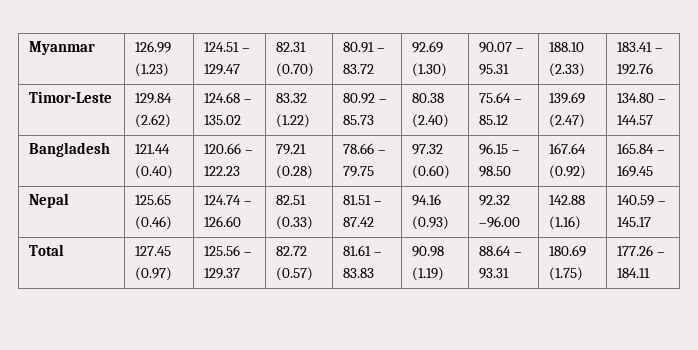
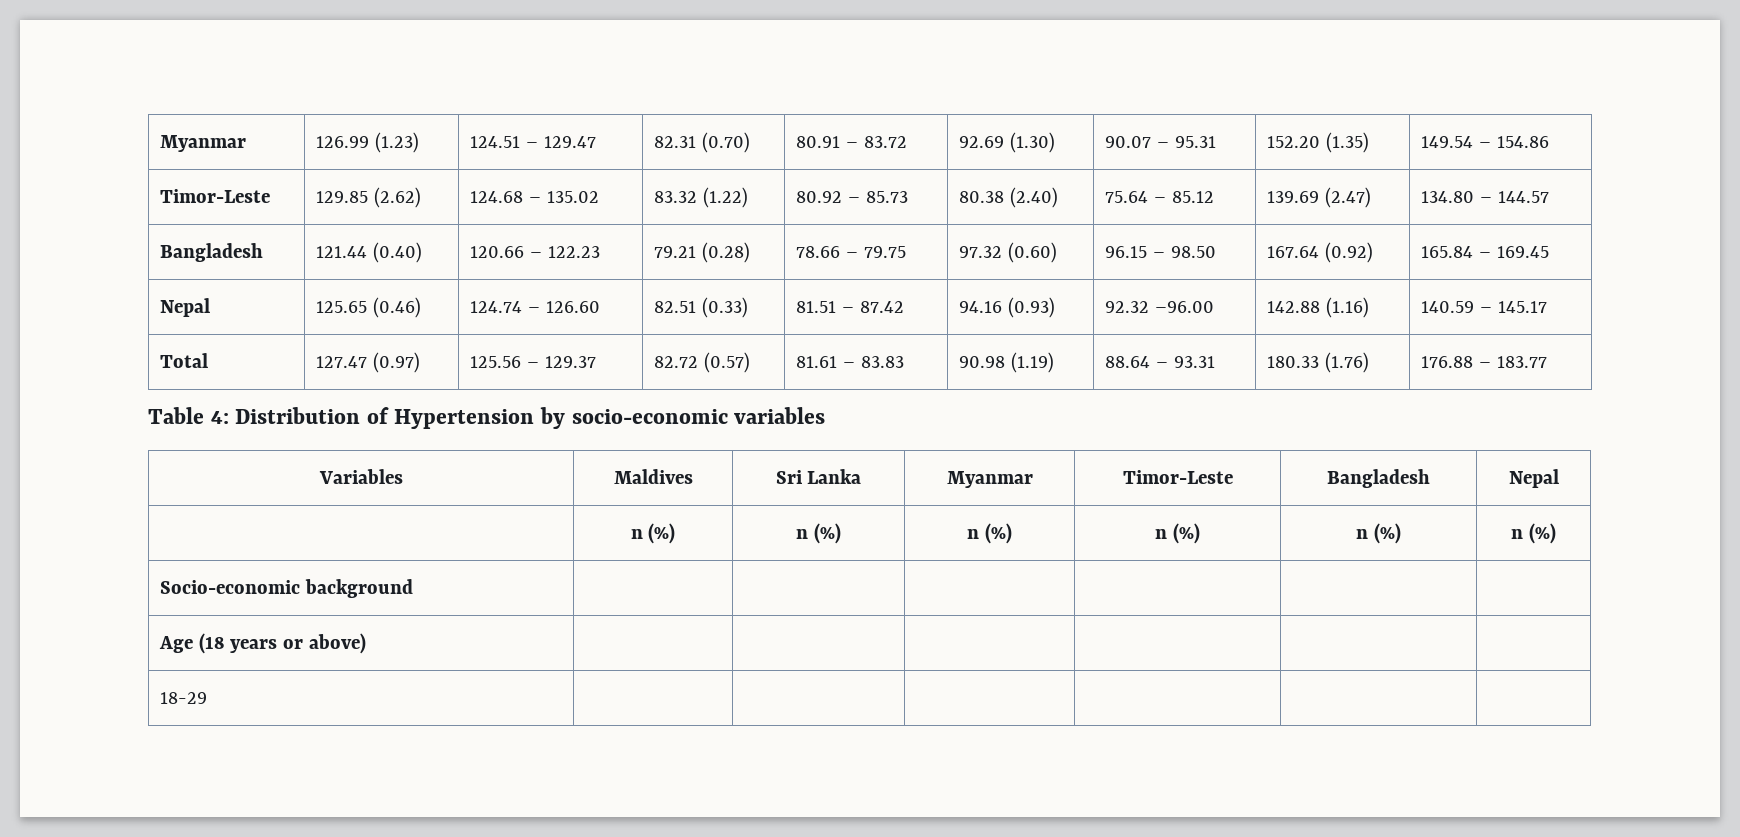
- Myanmar | 126.99 (1.23) | 124.51 – 129.47 | 82.31 (0.70) | 80.91 – 83.72 | 92.69 (1.30) | 90.07 – 95.31 | 188.10 (2.33) | 183.41 – 192.76
- Timor-Leste | 129.84 (2.62) | 124.68 – 135.02 | 83.32 (1.22) | 80.92 – 85.73 | 80.38 (2.40) | 75.64 – 85.12 | 139.69 (2.47) | 134.80 – 144.57
+ Myanmar | 126.99 (1.23) | 124.51 – 129.47 | 82.31 (0.70) | 80.91 – 83.72 | 92.69 (1.30) | 90.07 – 95.31 | 152.20 (1.35) | 149.54 – 154.86
+ Timor-Leste | 129.85 (2.62) | 124.68 – 135.02 | 83.32 (1.22) | 80.92 – 85.73 | 80.38 (2.40) | 75.64 – 85.12 | 139.69 (2.47) | 134.80 – 144.57
- Total | 127.45 (0.97) | 125.56 – 129.37 | 82.72 (0.57) | 81.61 – 83.83 | 90.98 (1.19) | 88.64 – 93.31 | 180.69 (1.75) | 177.26 – 184.11
+ Total | 127.47 (0.97) | 125.56 – 129.37 | 82.72 (0.57) | 81.61 – 83.83 | 90.98 (1.19) | 88.64 – 93.31 | 180.33 (1.76) | 176.88 – 183.77
+ Table 4: Distribution of Hypertension by socio-economic variables
+ Variables | Maldives | Sri Lanka | Myanmar | Timor-Leste | Bangladesh | Nepal
+ | n (%) | n (%) | n (%) | n (%) | n (%) | n (%)
+ Socio-economic background | | | | | |
+ Age (18 years or above) | | | | | |
+ 18-29 | | | | | |

